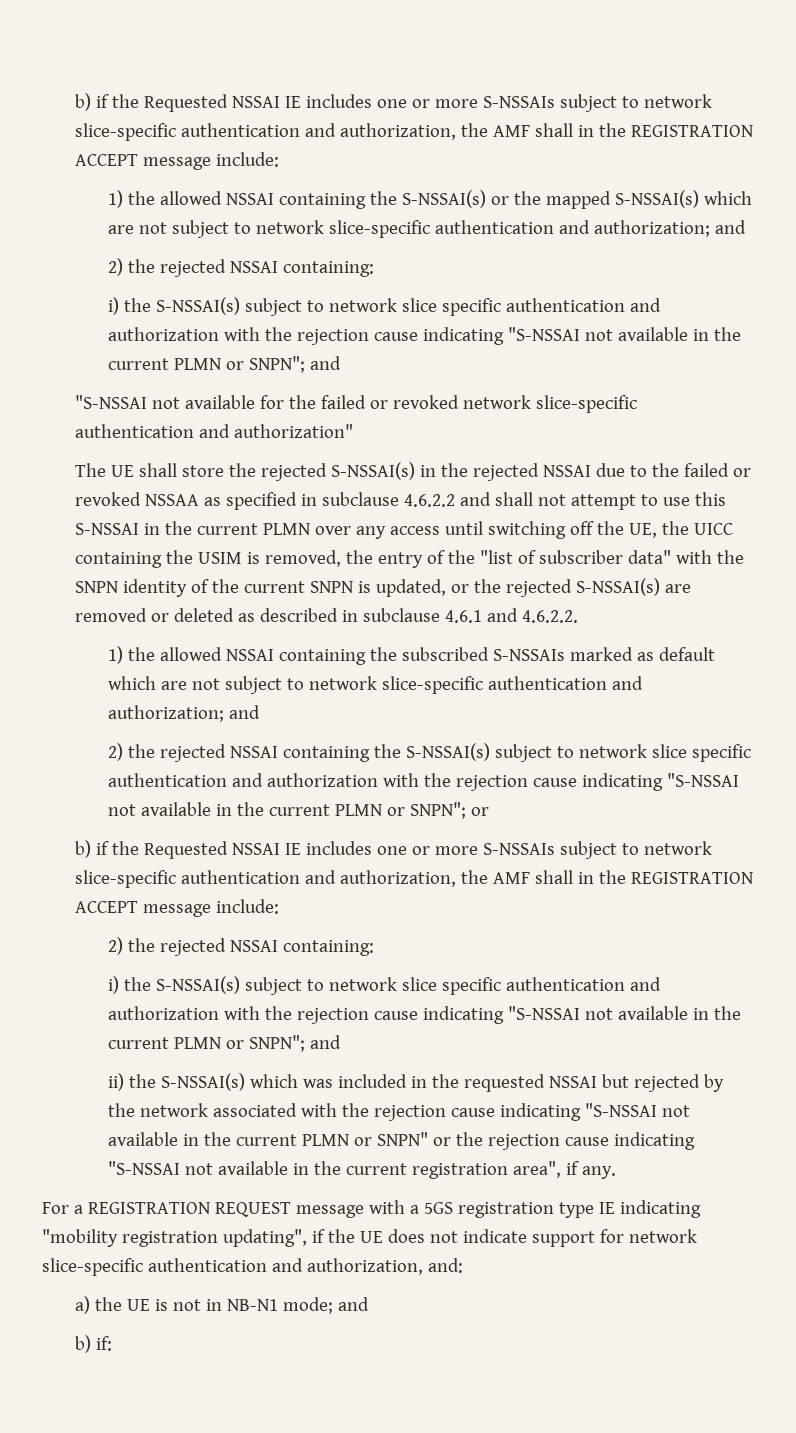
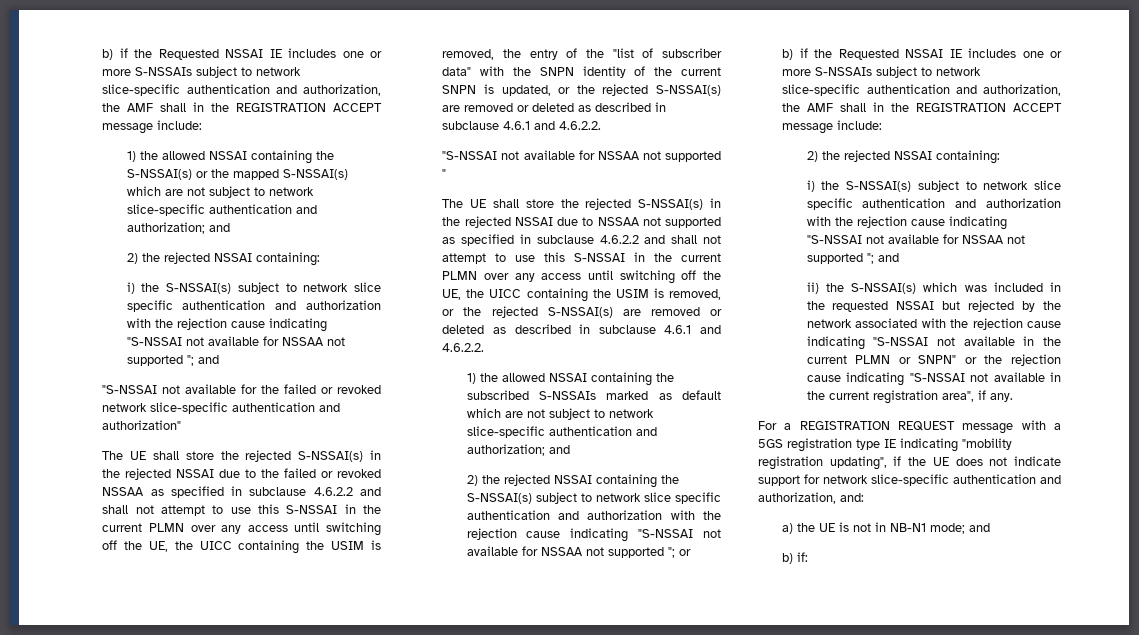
  1) the allowed NSSAI containing the S-NSSAI(s) or the mapped S-NSSAI(s) which are not subject to network slice-specific authentication and authorization; and
  2) the rejected NSSAI containing:
- i) the S-NSSAI(s) subject to network slice specific authentication and authorization with the rejection cause indicating "S-NSSAI not available in the current PLMN or SNPN"; and
+ i) the S-NSSAI(s) subject to network slice specific authentication and authorization with the rejection cause indicating "S-NSSAI not available for NSSAA not supported "; and
+ "S-NSSAI not available for NSSAA not supported "
+ The UE shall store the rejected S-NSSAI(s) in the rejected NSSAI due to NSSAA not supported as specified in subclause 4.6.2.2 and shall not attempt to use this S-NSSAI in the current PLMN over any access until switching off the UE, the UICC containing the USIM is removed, or the rejected S-NSSAI(s) are removed or deleted as described in subclause 4.6.1 and 4.6.2.2.
- 2) the rejected NSSAI containing the S-NSSAI(s) subject to network slice specific authentication and authorization with the rejection cause indicating "S-NSSAI not available in the current PLMN or SNPN"; or
+ 2) the rejected NSSAI containing the S-NSSAI(s) subject to network slice specific authentication and authorization with the rejection cause indicating "S-NSSAI not available for NSSAA not supported "; or
  b) if the Requested NSSAI IE includes one or more S-NSSAIs subject to network slice-specific authentication and authorization, the AMF shall in the REGISTRATION ACCEPT message include:
  2) the rejected NSSAI containing:
- i) the S-NSSAI(s) subject to network slice specific authentication and authorization with the rejection cause indicating "S-NSSAI not available in the current PLMN or SNPN"; and
+ i) the S-NSSAI(s) subject to network slice specific authentication and authorization with the rejection cause indicating "S-NSSAI not available for NSSAA not supported "; and

